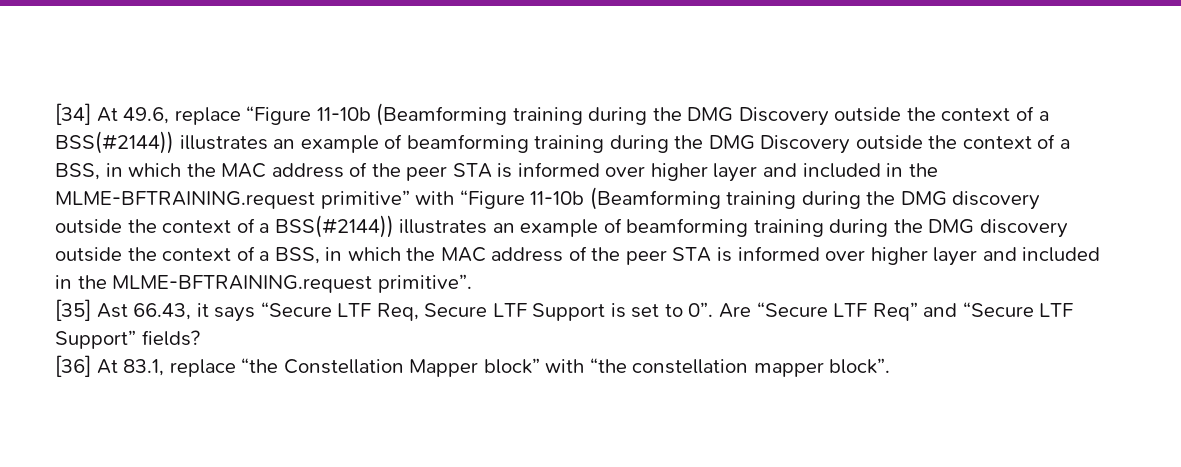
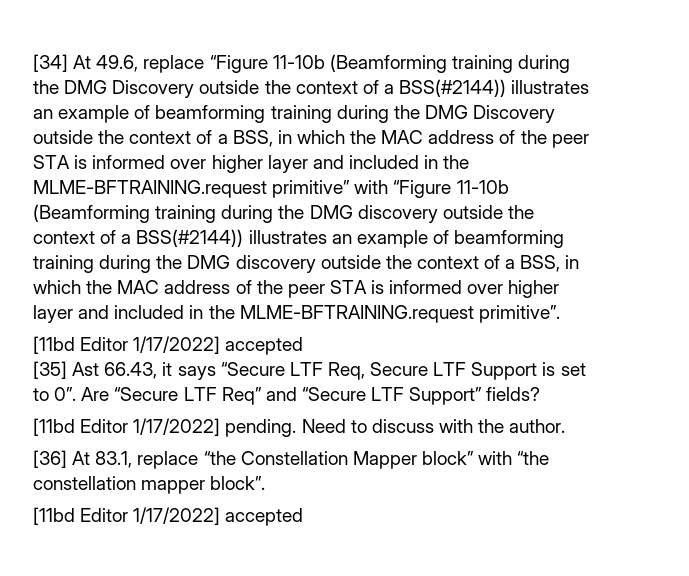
  [34] At 49.6, replace “Figure 11-10b (Beamforming training during the DMG Discovery outside the context of a BSS(#2144)) illustrates an example of beamforming training during the DMG Discovery outside the context of a BSS, in which the MAC address of the peer STA is informed over higher layer and included in the MLME-BFTRAINING.request primitive” with “Figure 11-10b (Beamforming training during the DMG discovery outside the context of a BSS(#2144)) illustrates an example of beamforming training during the DMG discovery outside the context of a BSS, in which the MAC address of the peer STA is informed over higher layer and included in the MLME-BFTRAINING.request primitive”.
+ [11bd Editor 1/17/2022] accepted
+ [11bd Editor 1/17/2022] pending. Need to discuss with the author.
  [36] At 83.1, replace “the Constellation Mapper block” with “the constellation mapper block”.
+ [11bd Editor 1/17/2022] accepted

